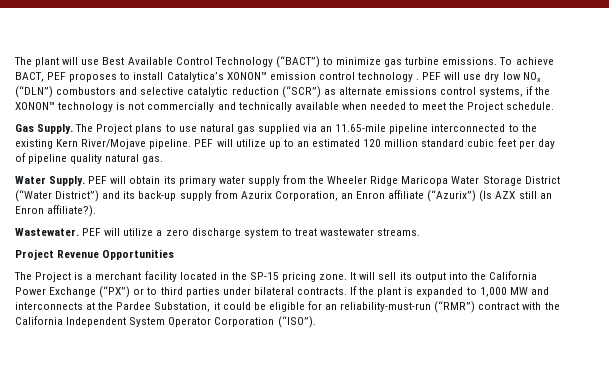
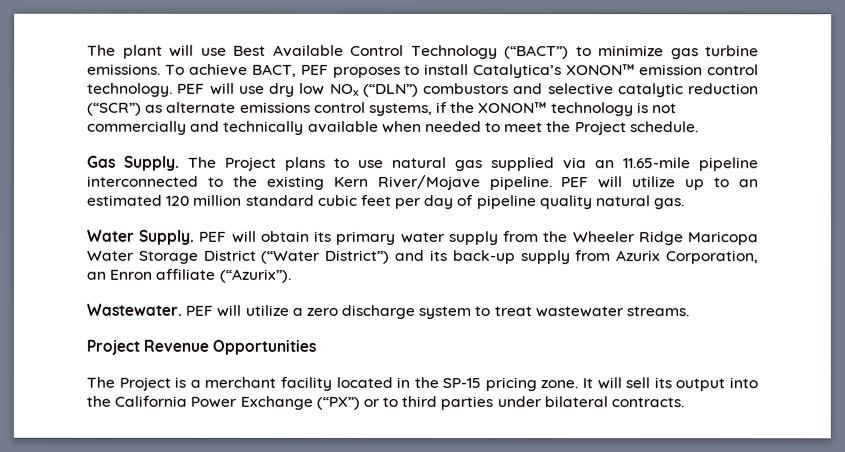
- To achieve BACT, PEF proposes to install Catalytica’s XONON™ emission control technology .
+ To achieve BACT, PEF proposes to install Catalytica’s XONON™ emission control technology.
- PEF will obtain its primary water supply from the Wheeler Ridge Maricopa Water Storage District (“Water District”) and its back-up supply from Azurix Corporation, an Enron affiliate (“Azurix”) (Is AZX still an Enron affiliate?).
+ PEF will obtain its primary water supply from the Wheeler Ridge Maricopa Water Storage District (“Water District”) and its back-up supply from Azurix Corporation, an Enron affiliate (“Azurix”).
- If the plant is expanded to 1,000 MW and interconnects at the Pardee Substation, it could be eligible for an reliability-must-run (“RMR”) contract with the California Independent System Operator Corporation (“ISO”).

